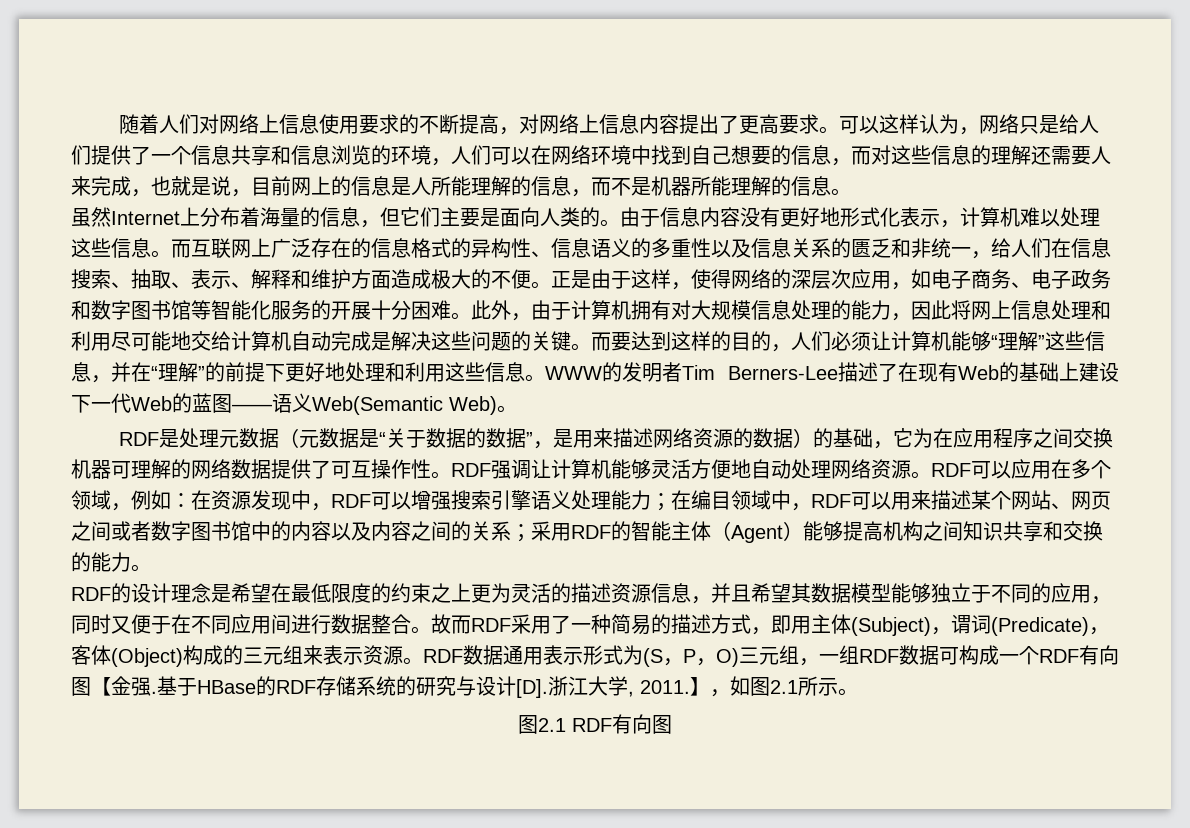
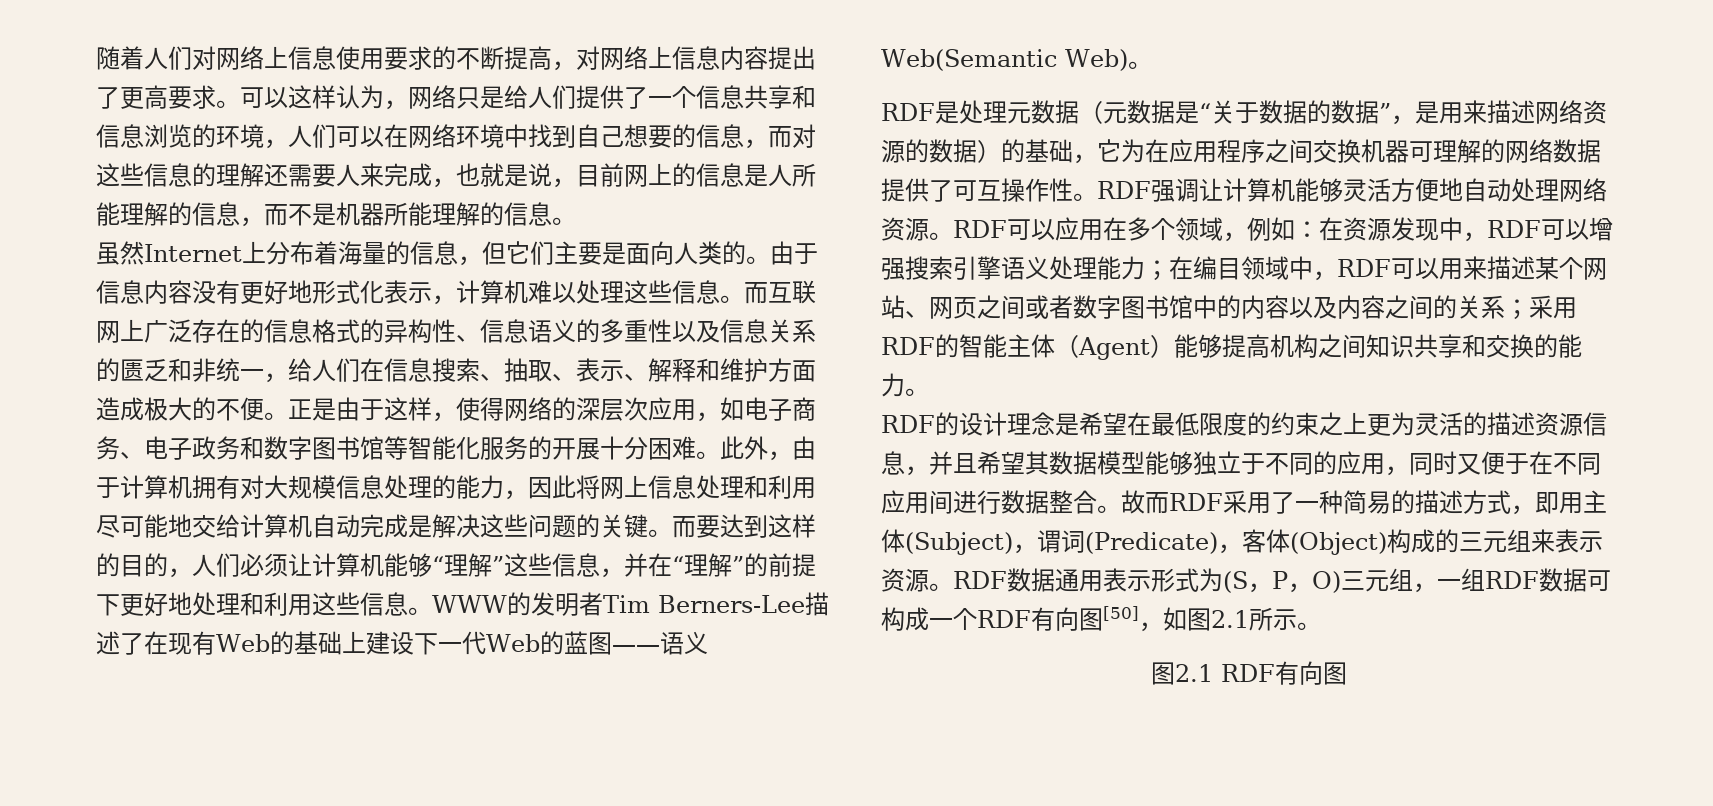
- RDF数据通用表示形式为(S，P，O)三元组，一组RDF数据可构成一个RDF有向图【金强.基于HBase的RDF存储系统的研究与设计[D].浙江大学, 2011.】，如图2.1所示。
+ RDF数据通用表示形式为(S，P，O)三元组，一组RDF数据可构成一个RDF有向图[50]，如图2.1所示。

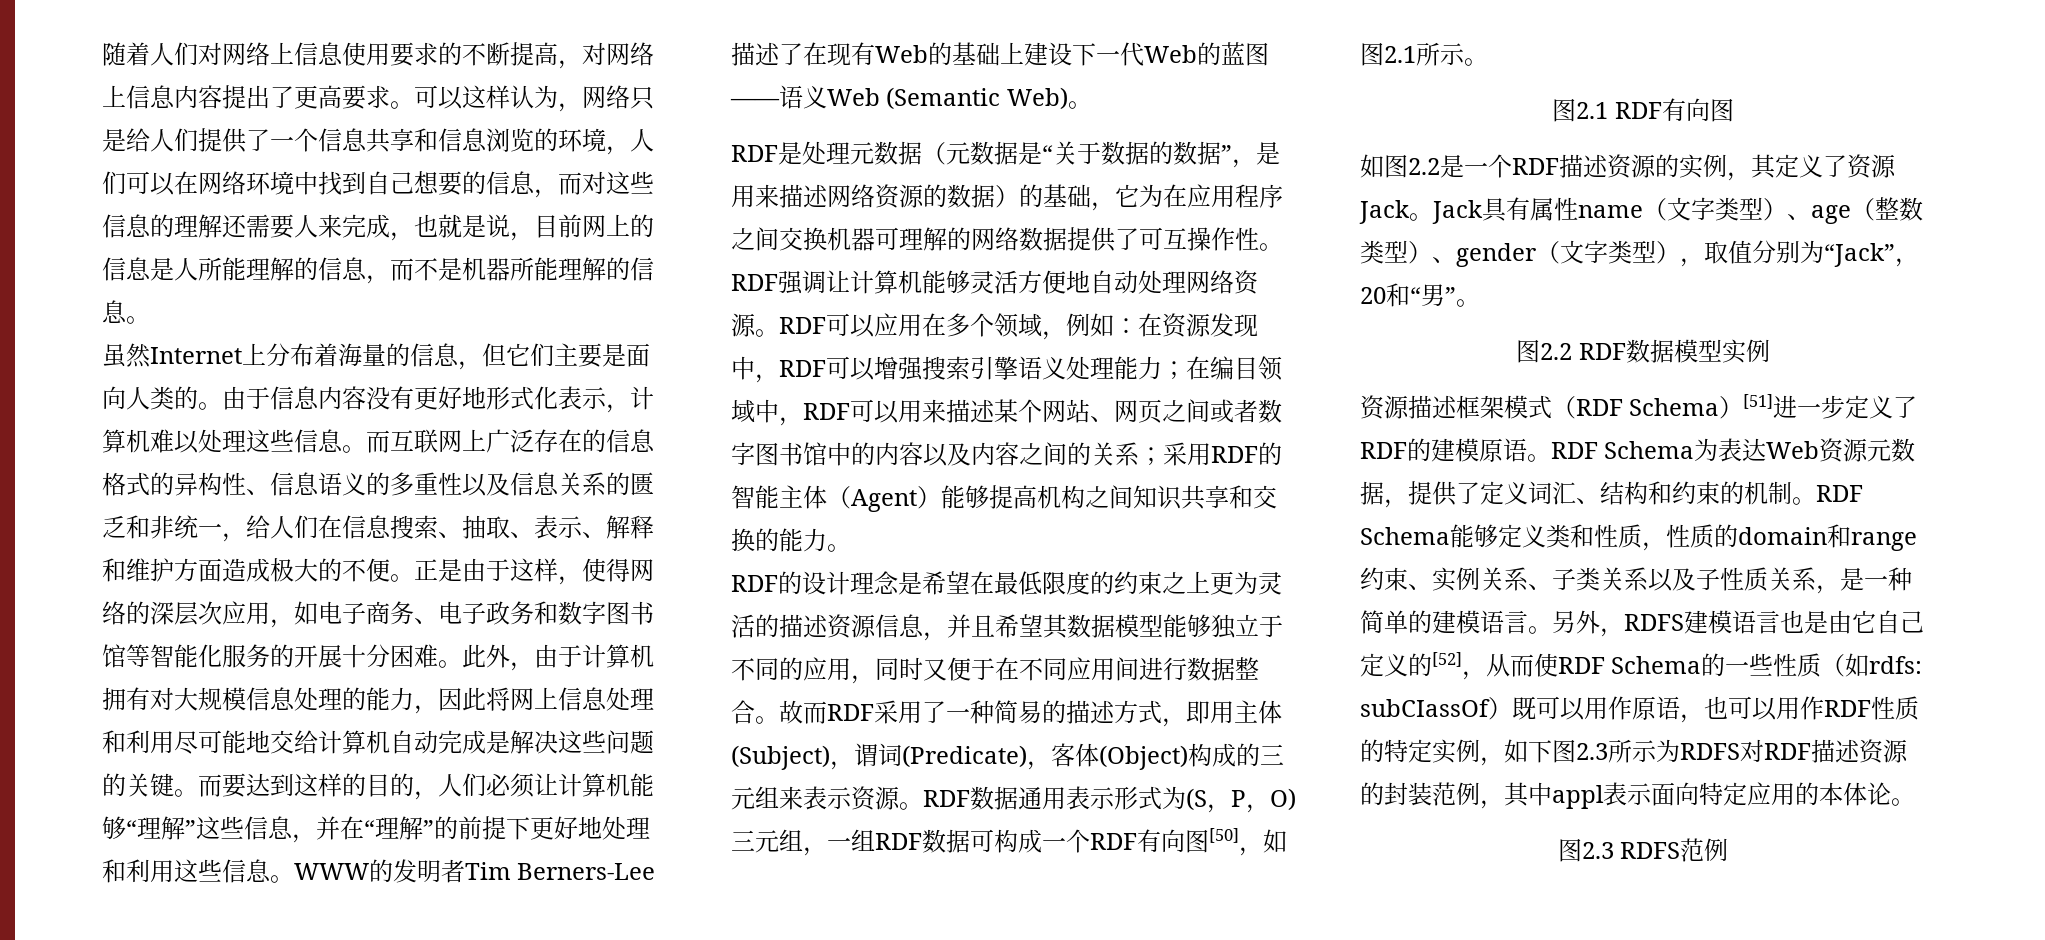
- WWW的发明者Tim Berners-Lee描述了在现有Web的基础上建设下一代Web的蓝图——语义Web(Semantic Web)。
+ WWW的发明者Tim Berners-Lee描述了在现有Web的基础上建设下一代Web的蓝图——语义Web (Semantic Web)。
+ 如图2.2是一个RDF描述资源的实例，其定义了资源Jack。Jack具有属性name（文字类型）、age（整数类型）、gender（文字类型），取值分别为“Jack”，20和“男”。
+ 图2.2 RDF数据模型实例
+ 资源描述框架模式（RDF Schema）[51]进一步定义了RDF的建模原语。RDF Schema为表达Web资源元数据，提供了定义词汇、结构和约束的机制。RDF Schema能够定义类和性质，性质的domain和range约束、实例关系、子类关系以及子性质关系，是一种简单的建模语言。另外，RDFS建模语言也是由它自己定义的[52]，从而使RDF Schema的一些性质（如rdfs: subCIassOf）既可以用作原语，也可以用作RDF性质的特定实例，如下图2.3所示为RDFS对RDF描述资源的封装范例，其中appl表示面向特定应用的本体论。
+ 图2.3 RDFS范例

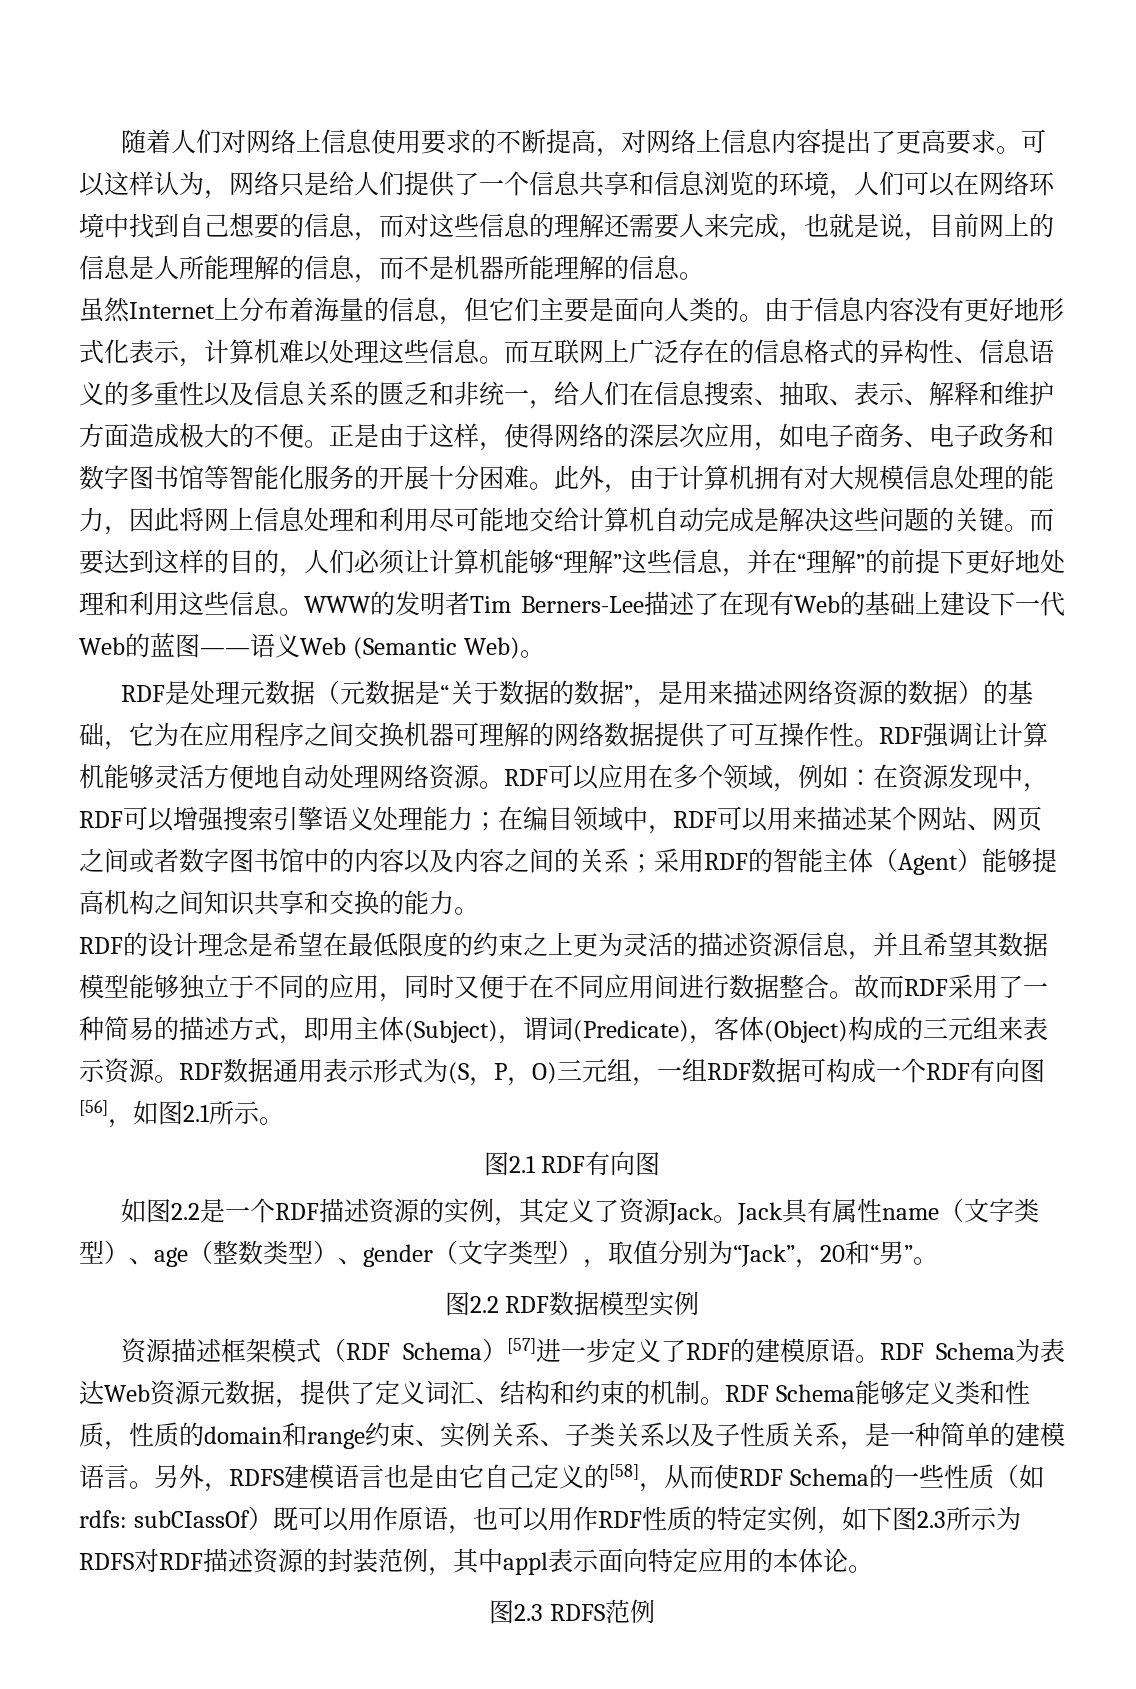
- RDF数据通用表示形式为(S，P，O)三元组，一组RDF数据可构成一个RDF有向图[50]，如图2.1所示。
+ RDF数据通用表示形式为(S，P，O)三元组，一组RDF数据可构成一个RDF有向图[56]，如图2.1所示。
- 资源描述框架模式（RDF Schema）[51]进一步定义了RDF的建模原语。
+ 资源描述框架模式（RDF Schema）[57]进一步定义了RDF的建模原语。
- 另外，RDFS建模语言也是由它自己定义的[52]，从而使RDF Schema的一些性质（如rdfs: subCIassOf）既可以用作原语，也可以用作RDF性质的特定实例，如下图2.3所示为RDFS对RDF描述资源的封装范例，其中appl表示面向特定应用的本体论。
+ 另外，RDFS建模语言也是由它自己定义的[58]，从而使RDF Schema的一些性质（如rdfs: subCIassOf）既可以用作原语，也可以用作RDF性质的特定实例，如下图2.3所示为RDFS对RDF描述资源的封装范例，其中appl表示面向特定应用的本体论。

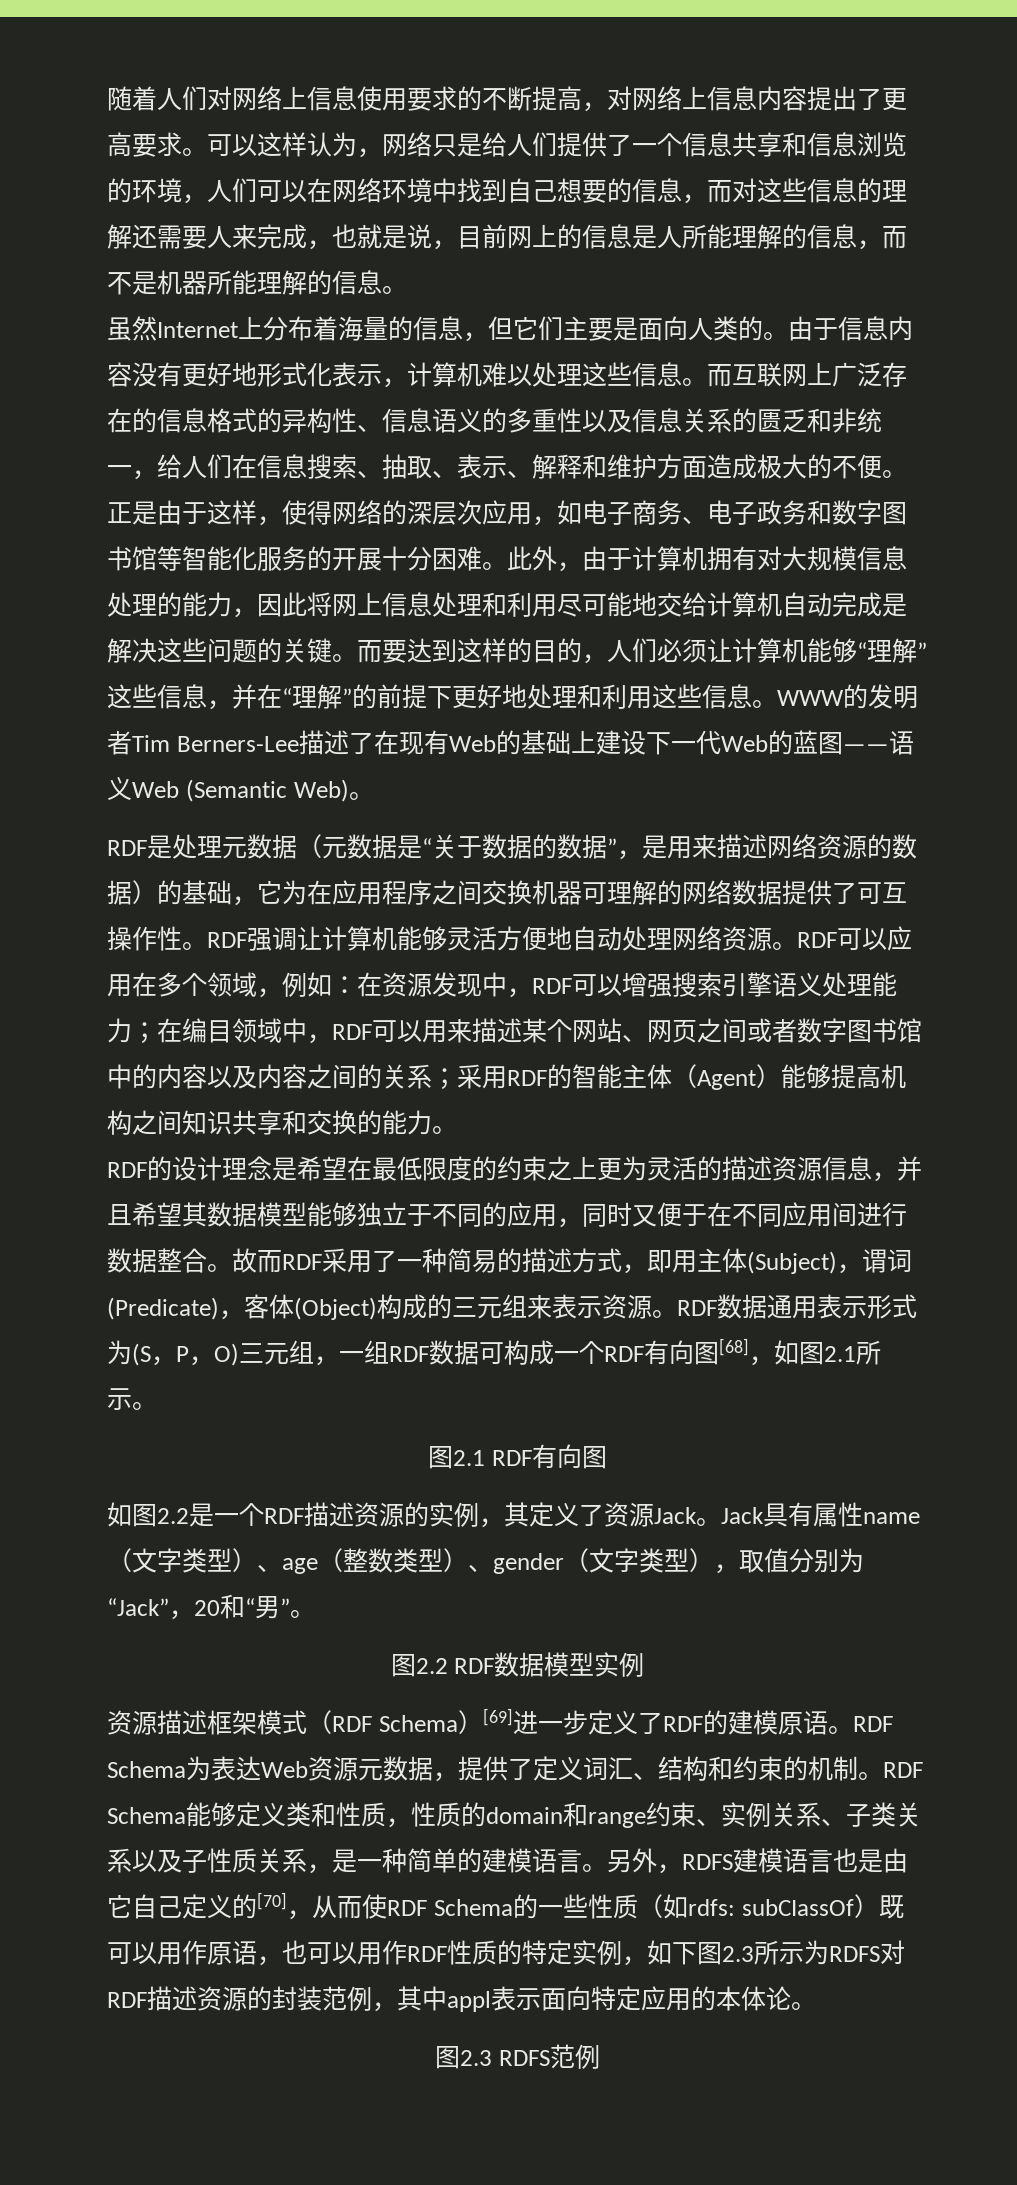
- RDF数据通用表示形式为(S，P，O)三元组，一组RDF数据可构成一个RDF有向图[56]，如图2.1所示。
+ RDF数据通用表示形式为(S，P，O)三元组，一组RDF数据可构成一个RDF有向图[68]，如图2.1所示。
- 资源描述框架模式（RDF Schema）[57]进一步定义了RDF的建模原语。
+ 资源描述框架模式（RDF Schema）[69]进一步定义了RDF的建模原语。
- 另外，RDFS建模语言也是由它自己定义的[58]，从而使RDF Schema的一些性质（如rdfs: subCIassOf）既可以用作原语，也可以用作RDF性质的特定实例，如下图2.3所示为RDFS对RDF描述资源的封装范例，其中appl表示面向特定应用的本体论。
+ 另外，RDFS建模语言也是由它自己定义的[70]，从而使RDF Schema的一些性质（如rdfs: subCIassOf）既可以用作原语，也可以用作RDF性质的特定实例，如下图2.3所示为RDFS对RDF描述资源的封装范例，其中appl表示面向特定应用的本体论。

